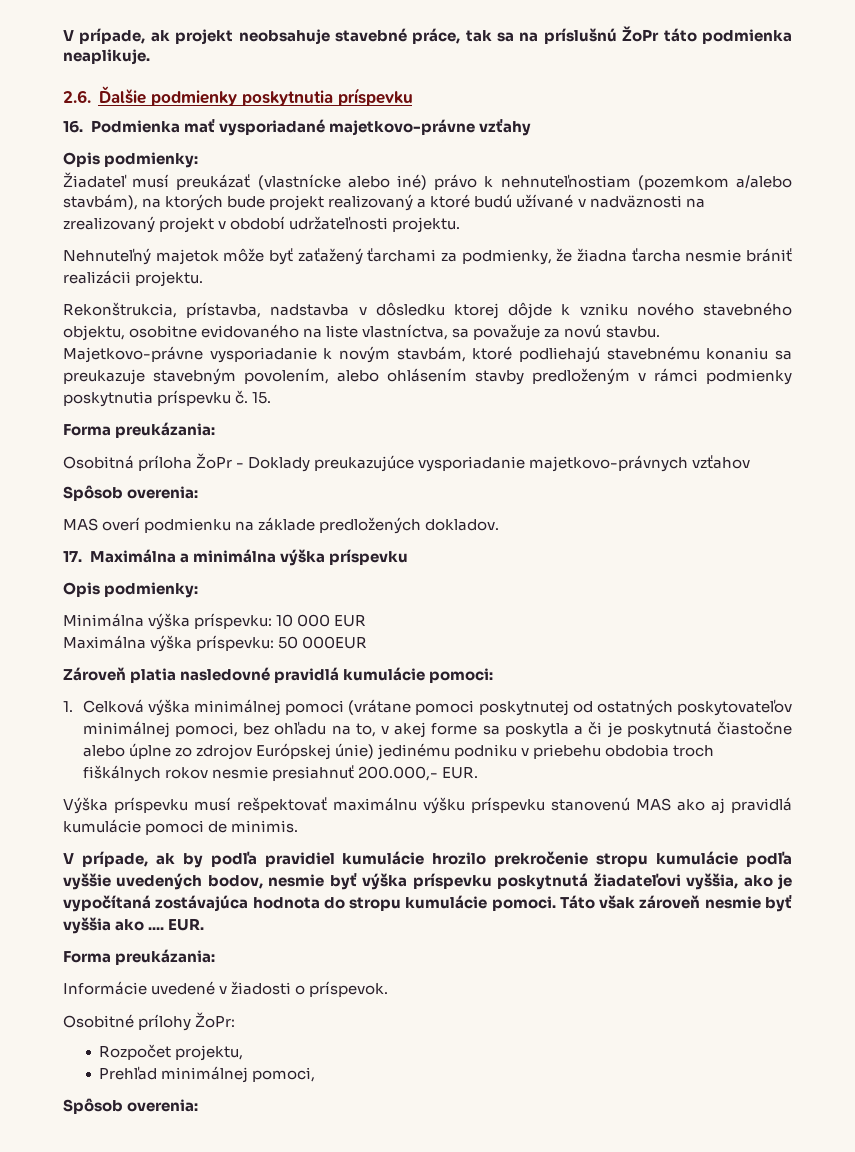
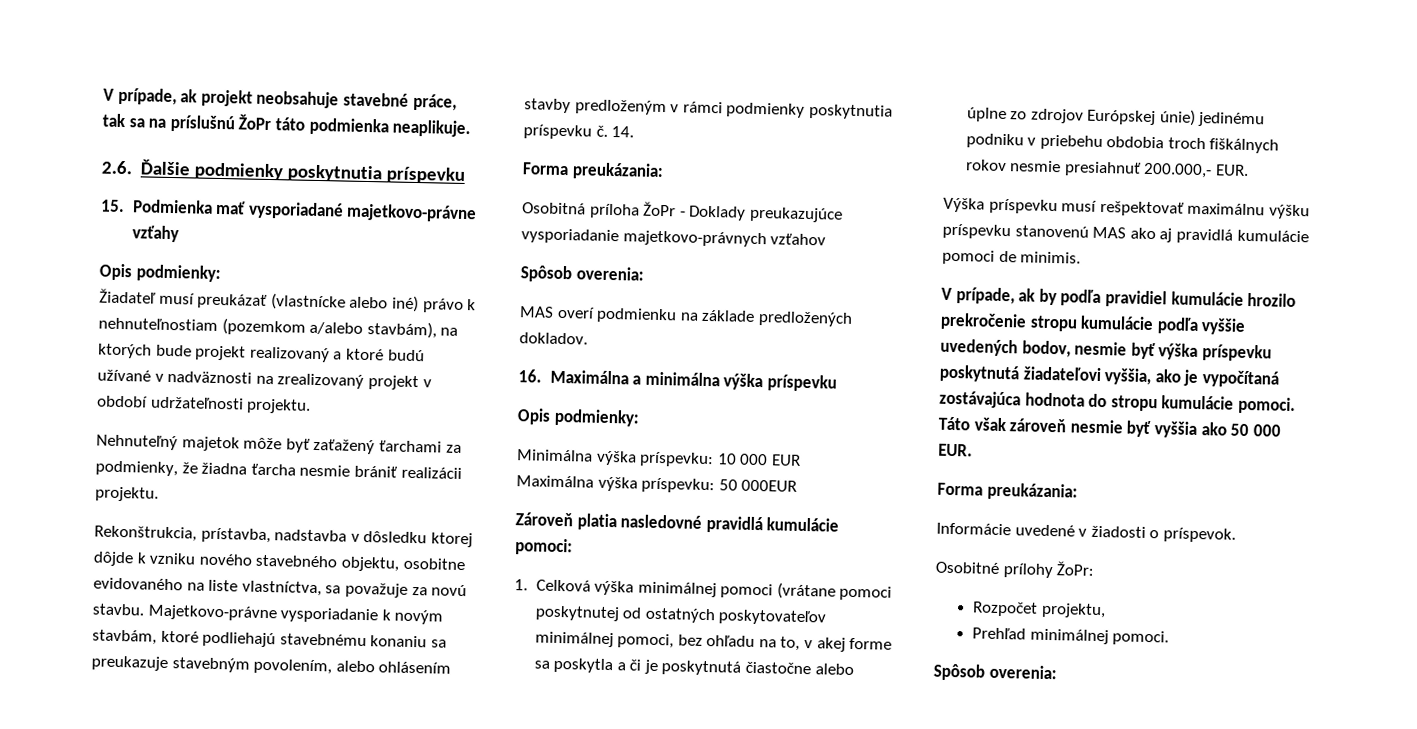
- 16. Podmienka mať vysporiadané majetkovo-právne vzťahy
+ 15. Podmienka mať vysporiadané majetkovo-právne vzťahy
- 15.
+ 14.
- 17. Maximálna a minimálna výška príspevku
+ 16. Maximálna a minimálna výška príspevku
- Táto však zároveň nesmie byť vyššia ako .... EUR.
+ Táto však zároveň nesmie byť vyššia ako 50 000 EUR.
- Prehľad minimálnej pomoci,
+ Prehľad minimálnej pomoci.

